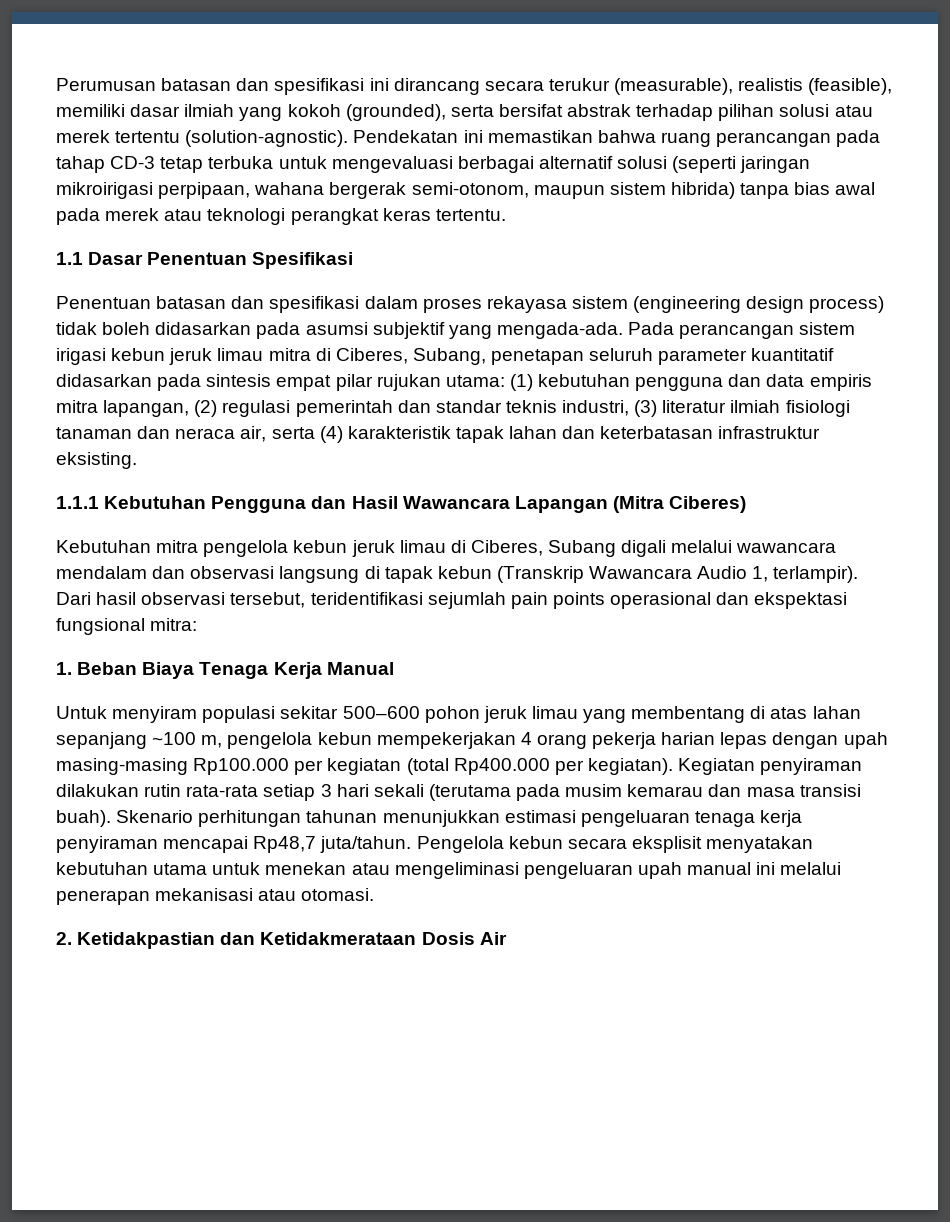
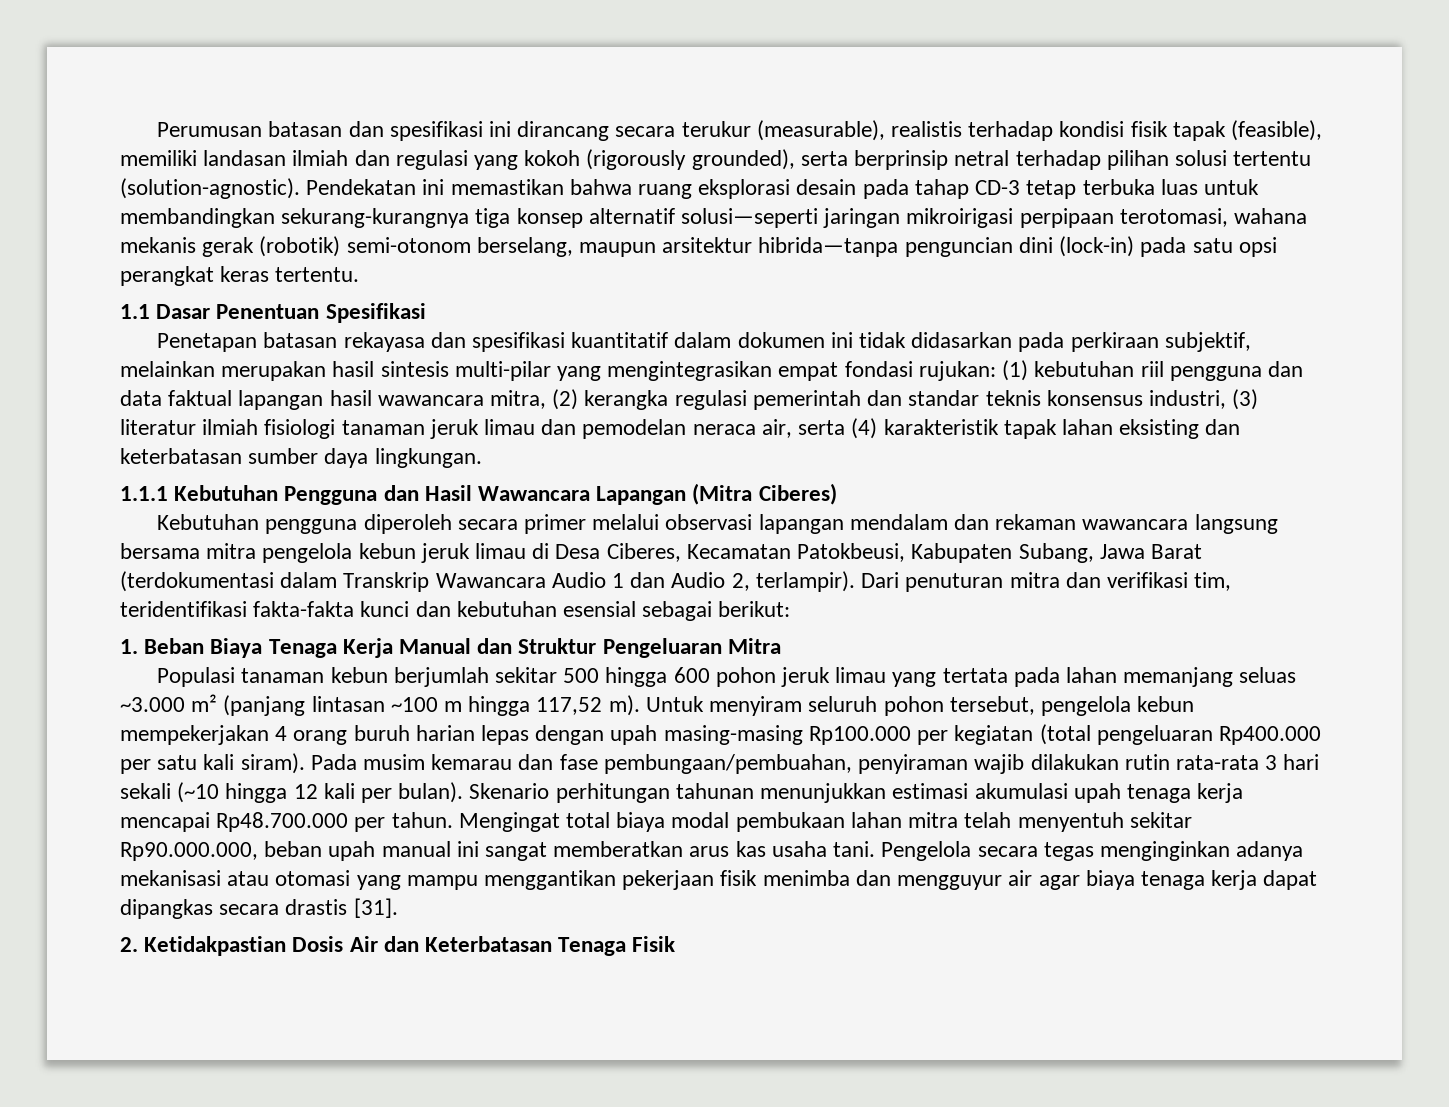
- Perumusan batasan dan spesifikasi ini dirancang secara terukur (measurable), realistis (feasible), memiliki dasar ilmiah yang kokoh (grounded), serta bersifat abstrak terhadap pilihan solusi atau merek tertentu (solution-agnostic).
+ Perumusan batasan dan spesifikasi ini dirancang secara terukur (measurable), realistis terhadap kondisi fisik tapak (feasible), memiliki landasan ilmiah dan regulasi yang kokoh (rigorously grounded), serta berprinsip netral terhadap pilihan solusi tertentu (solution-agnostic).
- Pendekatan ini memastikan bahwa ruang perancangan pada tahap CD-3 tetap terbuka untuk mengevaluasi berbagai alternatif solusi (seperti jaringan mikroirigasi perpipaan, wahana bergerak semi-otonom, maupun sistem hibrida) tanpa bias awal pada merek atau teknologi perangkat keras tertentu.
+ Pendekatan ini memastikan bahwa ruang eksplorasi desain pada tahap CD-3 tetap terbuka luas untuk membandingkan sekurang-kurangnya tiga konsep alternatif solusi—seperti jaringan mikroirigasi perpipaan terotomasi, wahana mekanis gerak (robotik) semi-otonom berselang, maupun arsitektur hibrida—tanpa penguncian dini (lock-in) pada satu opsi perangkat keras tertentu.
- Penentuan batasan dan spesifikasi dalam proses rekayasa sistem (engineering design process) tidak boleh didasarkan pada asumsi subjektif yang mengada-ada. Pada perancangan sistem irigasi kebun jeruk limau mitra di Ciberes, Subang, penetapan seluruh parameter kuantitatif didasarkan pada sintesis empat pilar rujukan utama: (1) kebutuhan pengguna dan data empiris mitra lapangan, (2) regulasi pemerintah dan standar teknis industri, (3) literatur ilmiah fisiologi tanaman dan neraca air, serta (4) karakteristik tapak lahan dan keterbatasan infrastruktur eksisting.
+ Penetapan batasan rekayasa dan spesifikasi kuantitatif dalam dokumen ini tidak didasarkan pada perkiraan subjektif, melainkan merupakan hasil sintesis multi-pilar yang mengintegrasikan empat fondasi rujukan: (1) kebutuhan riil pengguna dan data faktual lapangan hasil wawancara mitra, (2) kerangka regulasi pemerintah dan standar teknis konsensus industri, (3) literatur ilmiah fisiologi tanaman jeruk limau dan pemodelan neraca air, serta (4) karakteristik tapak lahan eksisting dan keterbatasan sumber daya lingkungan.
- Kebutuhan mitra pengelola kebun jeruk limau di Ciberes, Subang digali melalui wawancara mendalam dan observasi langsung di tapak kebun (Transkrip Wawancara Audio 1, terlampir). Dari hasil observasi tersebut, teridentifikasi sejumlah pain points operasional dan ekspektasi fungsional mitra:
+ Kebutuhan pengguna diperoleh secara primer melalui observasi lapangan mendalam dan rekaman wawancara langsung bersama mitra pengelola kebun jeruk limau di Desa Ciberes, Kecamatan Patokbeusi, Kabupaten Subang, Jawa Barat (terdokumentasi dalam Transkrip Wawancara Audio 1 dan Audio 2, terlampir). Dari penuturan mitra dan verifikasi tim, teridentifikasi fakta-fakta kunci dan kebutuhan esensial sebagai berikut:
- 1. Beban Biaya Tenaga Kerja Manual
- Untuk menyiram populasi sekitar 500–600 pohon jeruk limau yang membentang di atas lahan sepanjang ~100 m, pengelola kebun mempekerjakan 4 orang pekerja harian lepas dengan upah masing-masing Rp100.000 per kegiatan (total Rp400.000 per kegiatan). Kegiatan penyiraman dilakukan rutin rata-rata setiap 3 hari sekali (terutama pada musim kemarau dan masa transisi buah).
+ 1. Beban Biaya Tenaga Kerja Manual dan Struktur Pengeluaran Mitra
+ Populasi tanaman kebun berjumlah sekitar 500 hingga 600 pohon jeruk limau yang tertata pada lahan memanjang seluas ~3.000 m² (panjang lintasan ~100 m hingga 117,52 m). Untuk menyiram seluruh pohon tersebut, pengelola kebun mempekerjakan 4 orang buruh harian lepas dengan upah masing-masing Rp100.000 per kegiatan (total pengeluaran Rp400.000 per satu kali siram). Pada musim kemarau dan fase pembungaan/pembuahan, penyiraman wajib dilakukan rutin rata-rata 3 hari sekali (~10 hingga 12 kali per bulan).
- Skenario perhitungan tahunan menunjukkan estimasi pengeluaran tenaga kerja penyiraman mencapai Rp48,7 juta/tahun. Pengelola kebun secara eksplisit menyatakan kebutuhan utama untuk menekan atau mengeliminasi pengeluaran upah manual ini melalui penerapan mekanisasi atau otomasi.
- 2. Ketidakpastian dan Ketidakmerataan Dosis Air
+ Skenario perhitungan tahunan menunjukkan estimasi akumulasi upah tenaga kerja mencapai Rp48.700.000 per tahun. Mengingat total biaya modal pembukaan lahan mitra telah menyentuh sekitar Rp90.000.000, beban upah manual ini sangat memberatkan arus kas usaha tani. Pengelola secara tegas menginginkan adanya mekanisasi atau otomasi yang mampu menggantikan pekerjaan fisik menimba dan mengguyur air agar biaya tenaga kerja dapat dipangkas secara drastis [31].
+ 2. Ketidakpastian Dosis Air dan Keterbatasan Tenaga Fisik

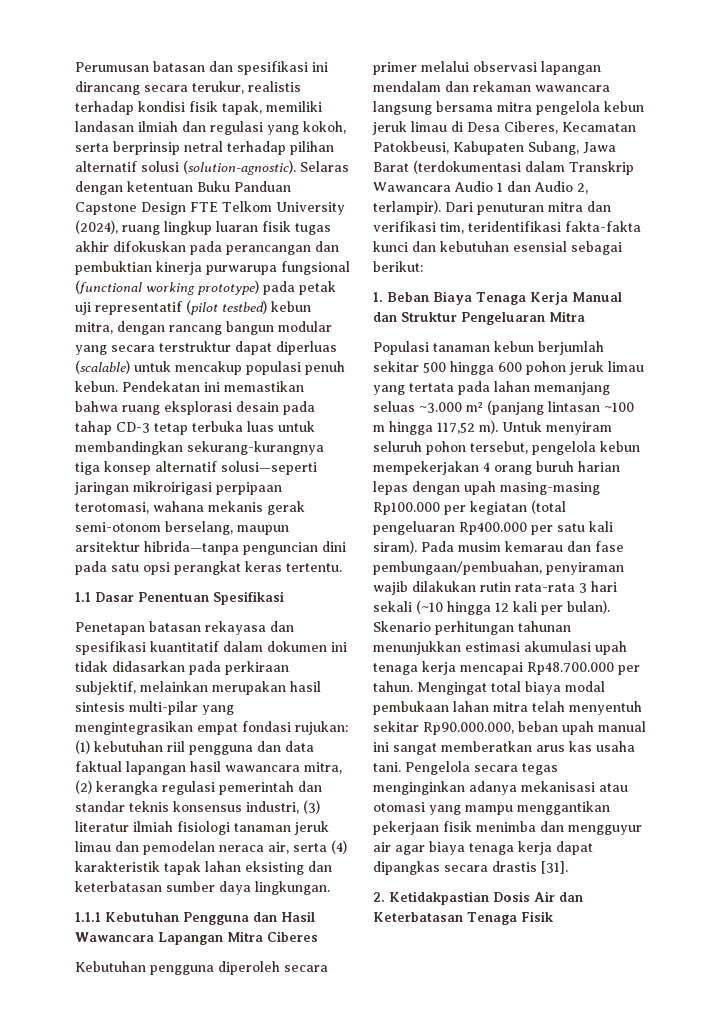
- Perumusan batasan dan spesifikasi ini dirancang secara terukur (measurable), realistis terhadap kondisi fisik tapak (feasible), memiliki landasan ilmiah dan regulasi yang kokoh (rigorously grounded), serta berprinsip netral terhadap pilihan solusi tertentu (solution-agnostic).
+ Perumusan batasan dan spesifikasi ini dirancang secara terukur, realistis terhadap kondisi fisik tapak, memiliki landasan ilmiah dan regulasi yang kokoh, serta berprinsip netral terhadap pilihan alternatif solusi (solution-agnostic). Selaras dengan ketentuan Buku Panduan Capstone Design FTE Telkom University (2024), ruang lingkup luaran fisik tugas akhir difokuskan pada perancangan dan pembuktian kinerja purwarupa fungsional (functional working prototype) pada petak uji representatif (pilot testbed) kebun mitra, dengan rancang bangun modular yang secara terstruktur dapat diperluas (scalable) untuk mencakup populasi penuh kebun.
- Pendekatan ini memastikan bahwa ruang eksplorasi desain pada tahap CD-3 tetap terbuka luas untuk membandingkan sekurang-kurangnya tiga konsep alternatif solusi—seperti jaringan mikroirigasi perpipaan terotomasi, wahana mekanis gerak (robotik) semi-otonom berselang, maupun arsitektur hibrida—tanpa penguncian dini (lock-in) pada satu opsi perangkat keras tertentu.
+ Pendekatan ini memastikan bahwa ruang eksplorasi desain pada tahap CD-3 tetap terbuka luas untuk membandingkan sekurang-kurangnya tiga konsep alternatif solusi—seperti jaringan mikroirigasi perpipaan terotomasi, wahana mekanis gerak semi-otonom berselang, maupun arsitektur hibrida—tanpa penguncian dini pada satu opsi perangkat keras tertentu.
- 1.1.1 Kebutuhan Pengguna dan Hasil Wawancara Lapangan (Mitra Ciberes)
+ 1.1.1 Kebutuhan Pengguna dan Hasil Wawancara Lapangan Mitra Ciberes

